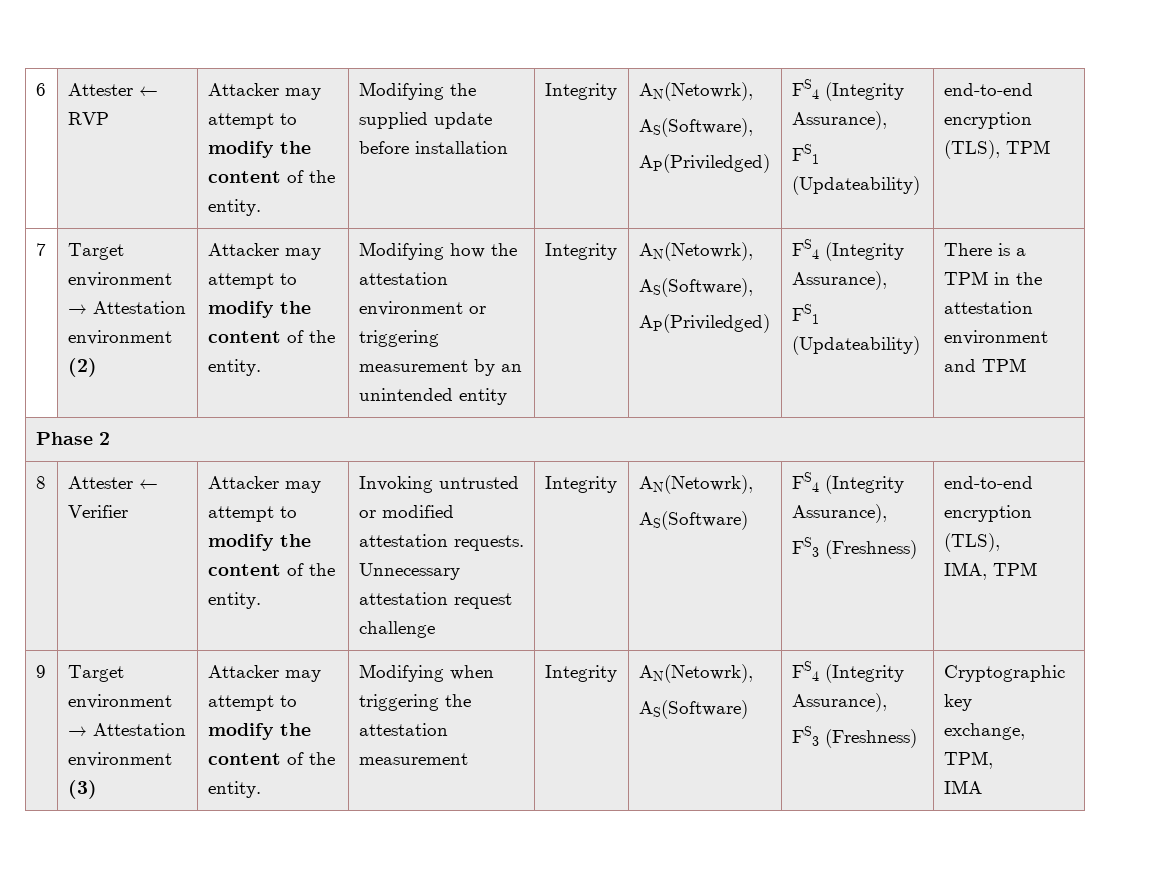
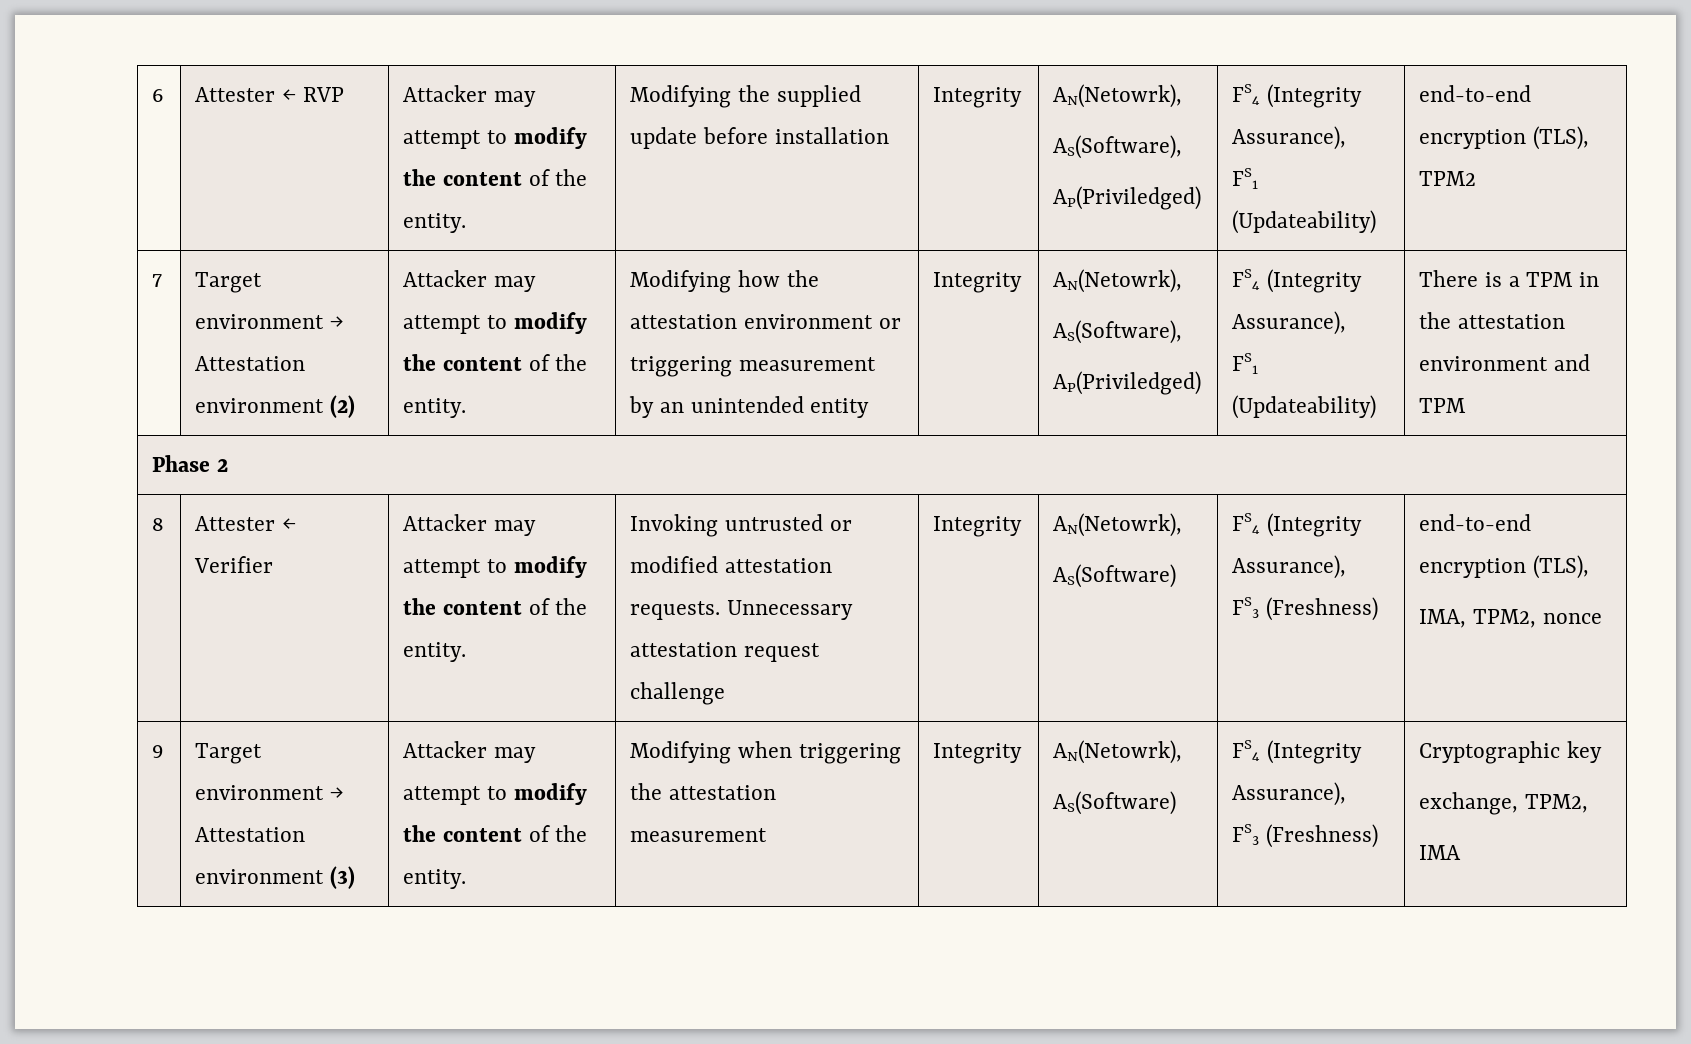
  6 | Attester ← RVP | Attacker may attempt to modify the content of the entity. | Modifying the supplied update before installation | Integrity | AN(Netowrk),
  AS(Software),
  AP(Priviledged) | FS4 (Integrity Assurance),
- FS1 (Updateability) | end-to-end encryption (TLS), TPM
+ FS1 (Updateability) | end-to-end encryption (TLS), TPM2
  8 | Attester ← Verifier | Attacker may attempt to modify the content of the entity. | Invoking untrusted or modified attestation requests. Unnecessary attestation request challenge | Integrity | AN(Netowrk),
  AS(Software) | FS4 (Integrity Assurance),
  FS3 (Freshness) | end-to-end encryption (TLS),
- IMA, TPM
+ IMA, TPM2, nonce
  9 | Target environment → Attestation environment (3) | Attacker may attempt to modify the content of the entity. | Modifying when triggering the attestation measurement | Integrity | AN(Netowrk),
  AS(Software) | FS4 (Integrity Assurance),
  FS3 (Freshness) | Cryptographic key
- exchange, TPM,
+ exchange, TPM2,

